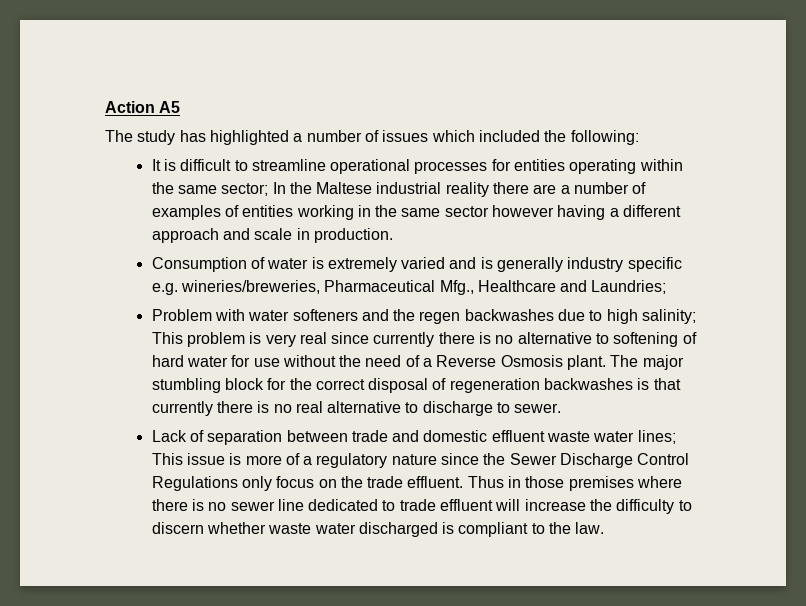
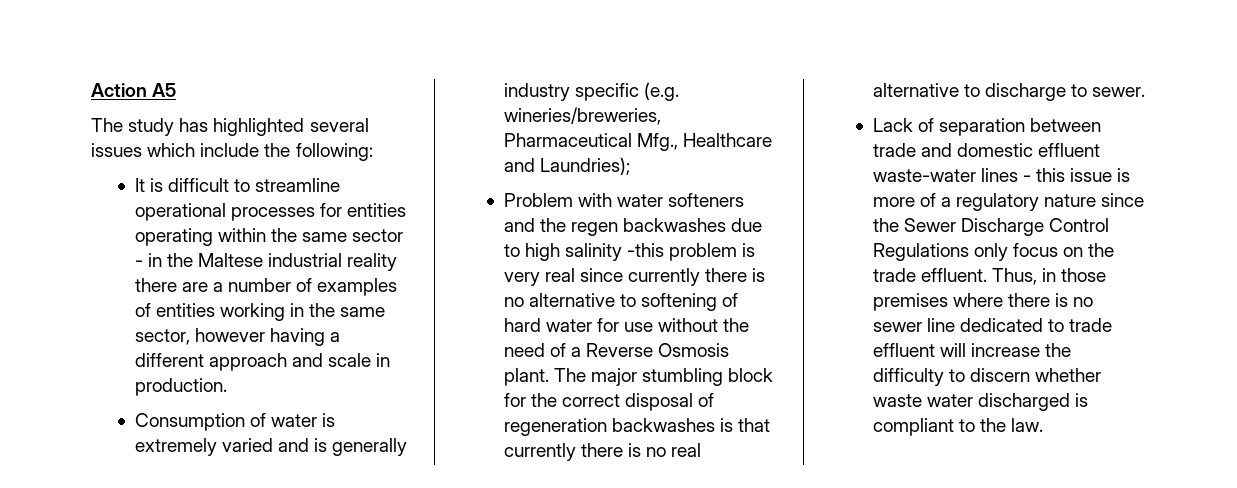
- The study has highlighted a number of issues which included the following:
+ The study has highlighted several issues which include the following:
- It is difficult to streamline operational processes for entities operating within the same sector; In the Maltese industrial reality there are a number of examples of entities working in the same sector however having a different approach and scale in production.
+ It is difficult to streamline operational processes for entities operating within the same sector - in the Maltese industrial reality there are a number of examples of entities working in the same sector, however having a different approach and scale in production.
- Consumption of water is extremely varied and is generally industry specific e.g. wineries/breweries, Pharmaceutical Mfg., Healthcare and Laundries;
+ Consumption of water is extremely varied and is generally industry specific (e.g. wineries/breweries, Pharmaceutical Mfg., Healthcare and Laundries);
- Problem with water softeners and the regen backwashes due to high salinity; This problem is very real since currently there is no alternative to softening of hard water for use without the need of a Reverse Osmosis plant.
+ Problem with water softeners and the regen backwashes due to high salinity -this problem is very real since currently there is no alternative to softening of hard water for use without the need of a Reverse Osmosis plant.
- Lack of separation between trade and domestic effluent waste water lines; This issue is more of a regulatory nature since the Sewer Discharge Control Regulations only focus on the trade effluent.
+ Lack of separation between trade and domestic effluent waste-water lines - this issue is more of a regulatory nature since the Sewer Discharge Control Regulations only focus on the trade effluent.
- Thus in those premises where there is no sewer line dedicated to trade effluent will increase the difficulty to discern whether waste water discharged is compliant to the law.
+ Thus, in those premises where there is no sewer line dedicated to trade effluent will increase the difficulty to discern whether waste water discharged is compliant to the law.

